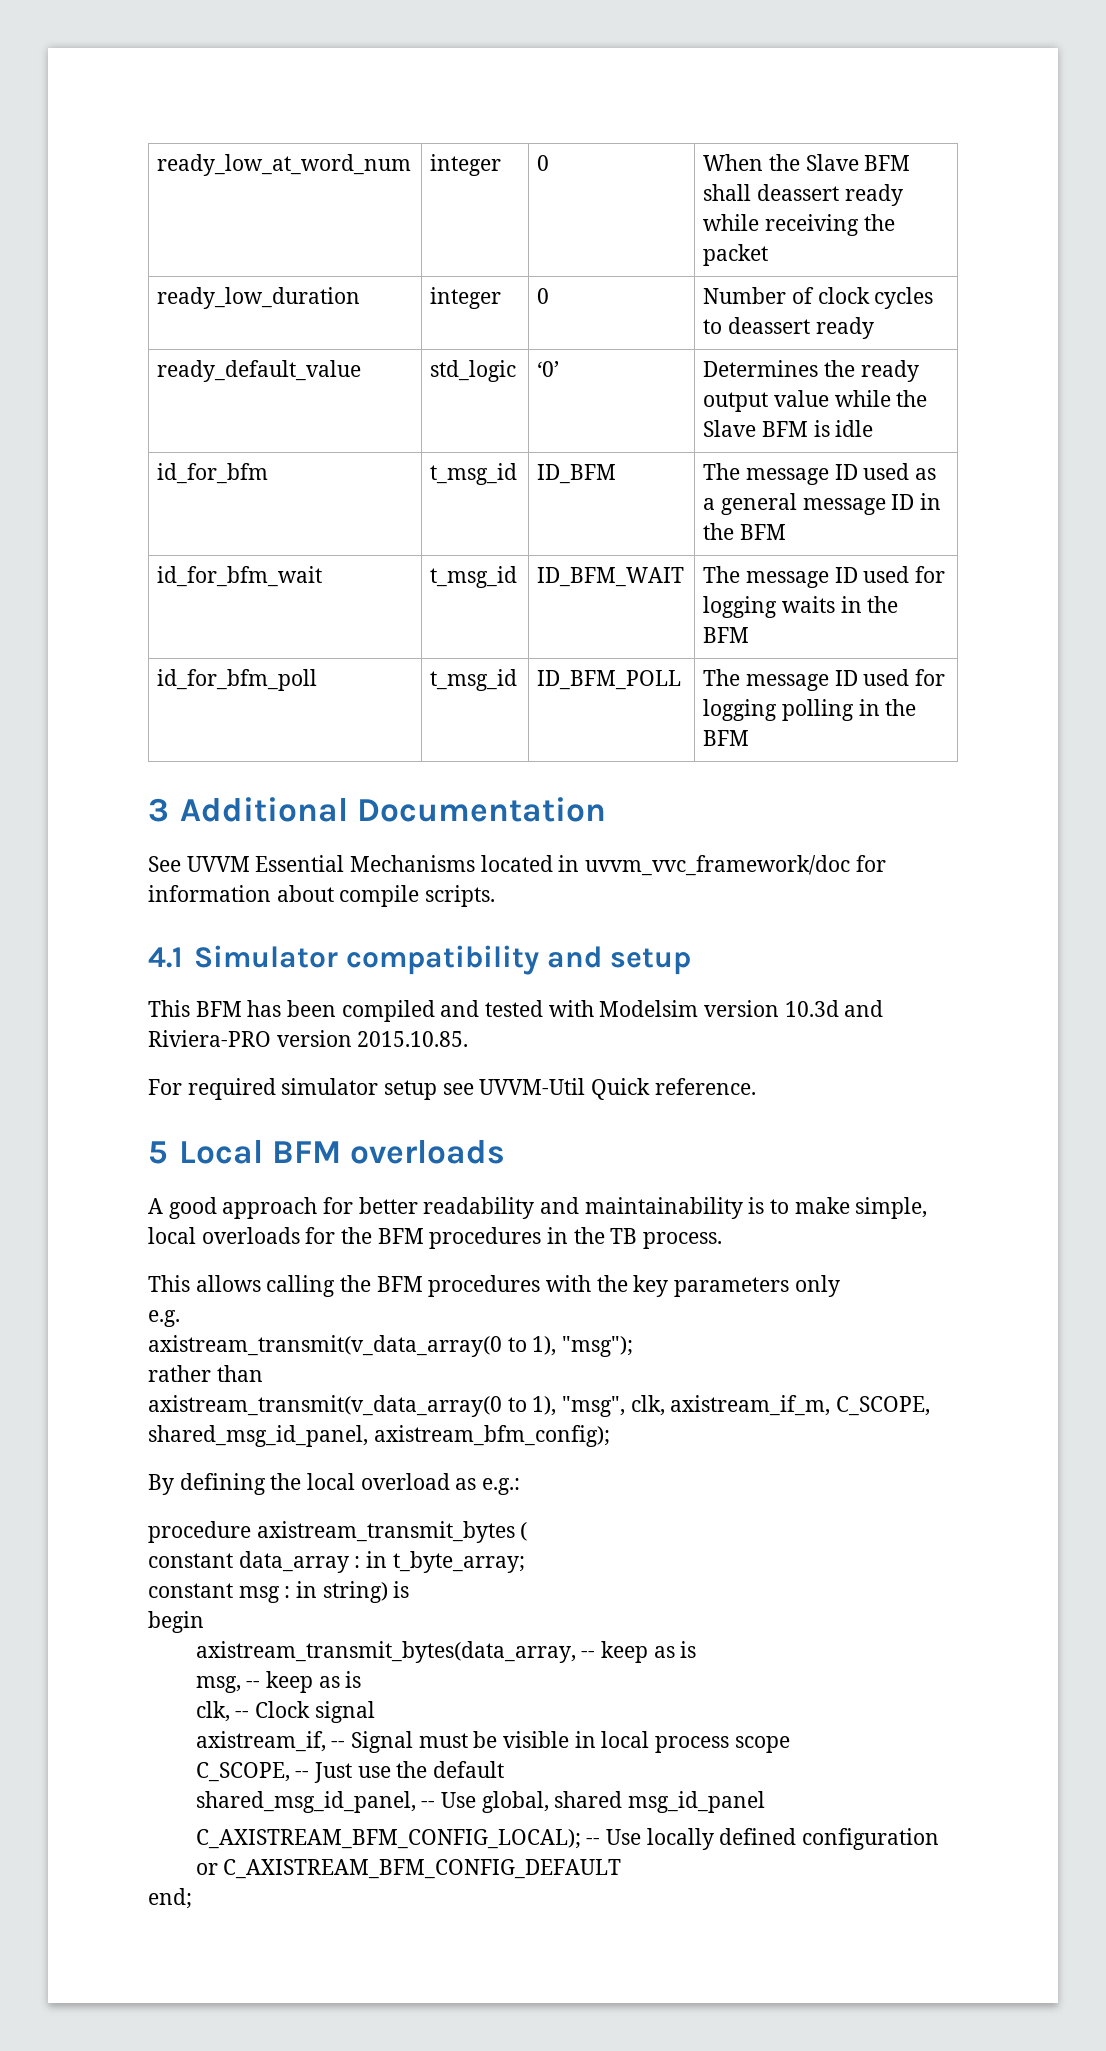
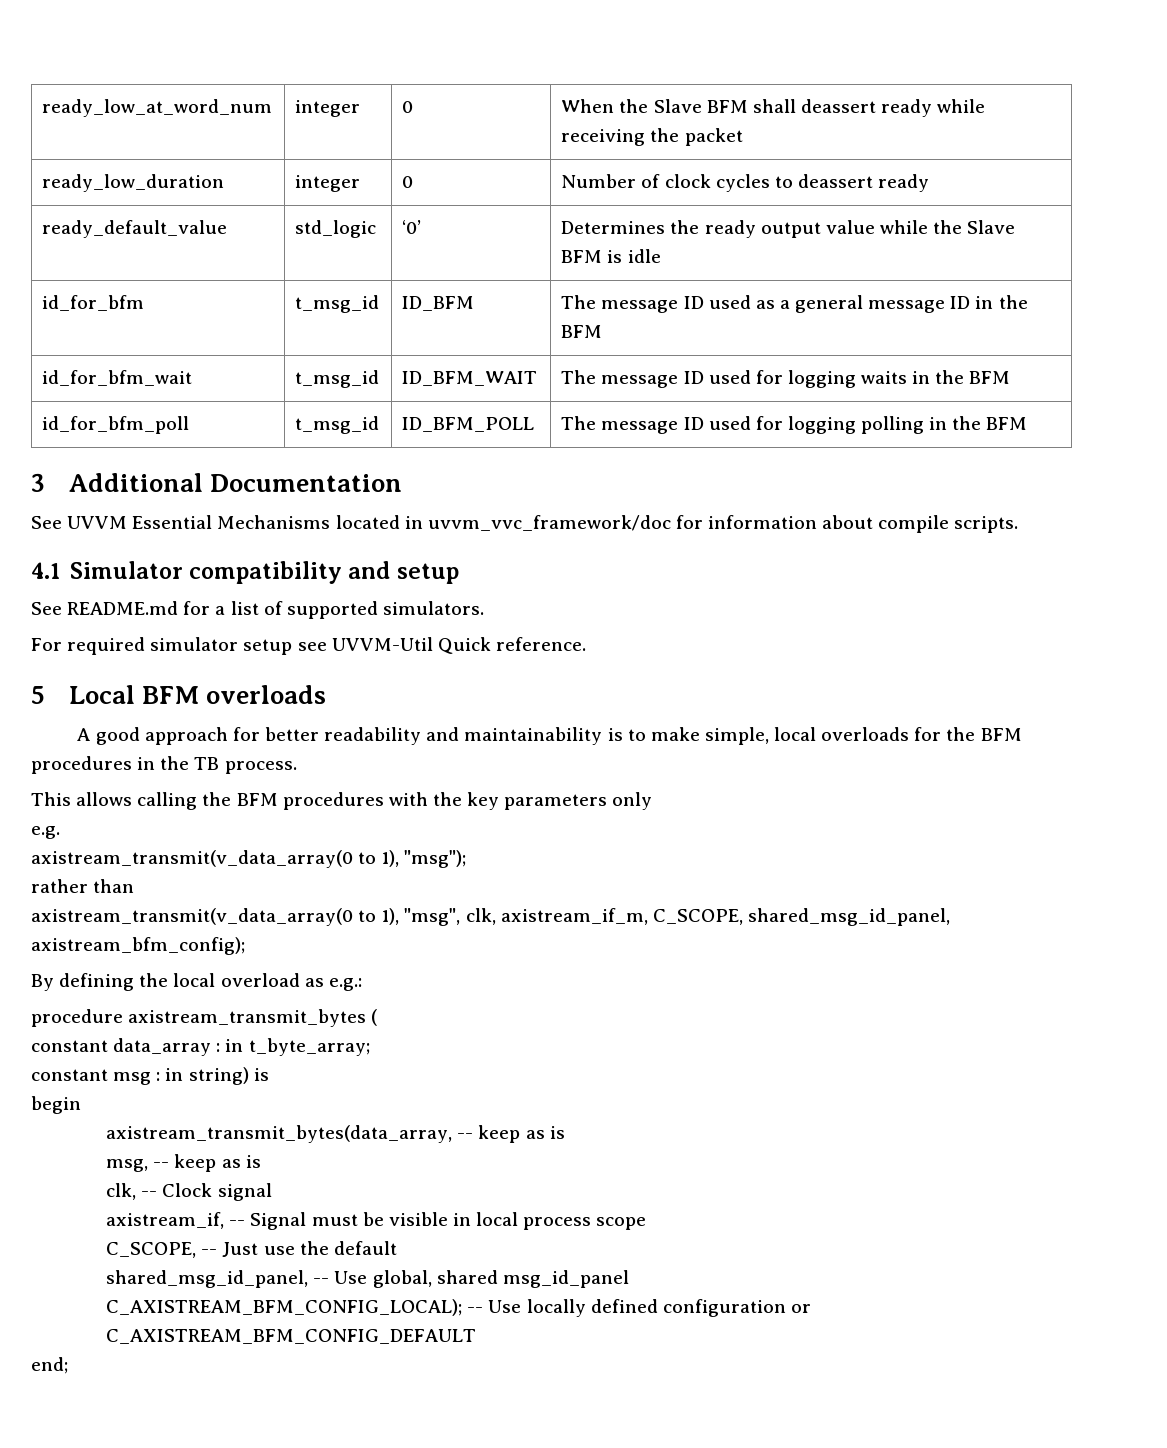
- This BFM has been compiled and tested with Modelsim version 10.3d and Riviera-PRO version 2015.10.85.
+ See README.md for a list of supported simulators.

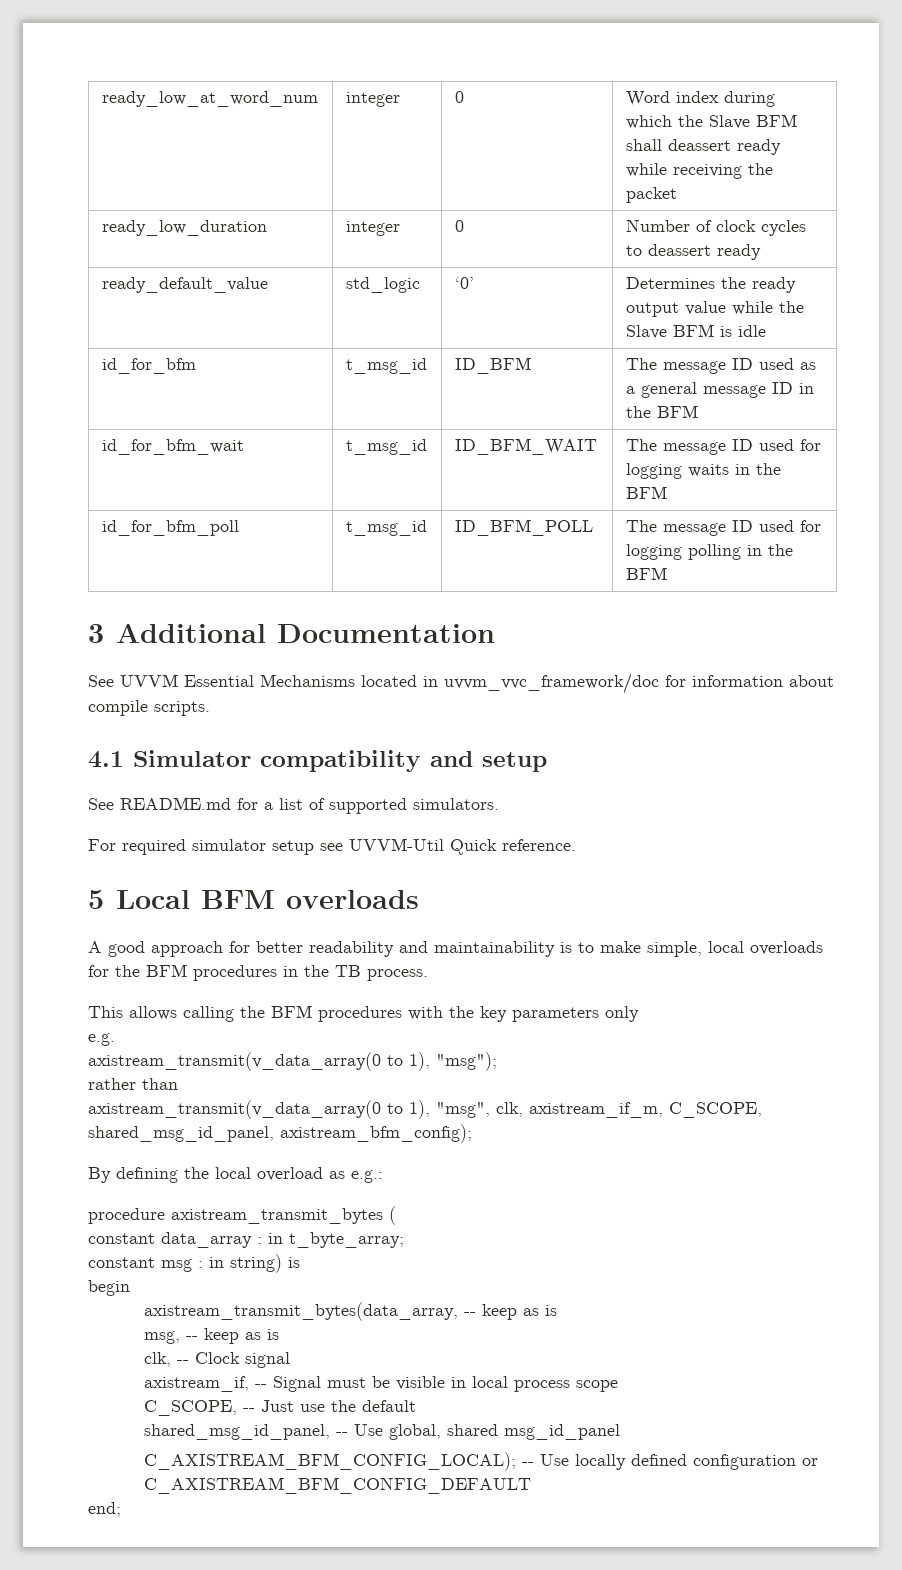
- ready_low_at_word_num | integer | 0 | When the Slave BFM shall deassert ready while receiving the packet
+ ready_low_at_word_num | integer | 0 | Word index during which the Slave BFM shall deassert ready while receiving the packet

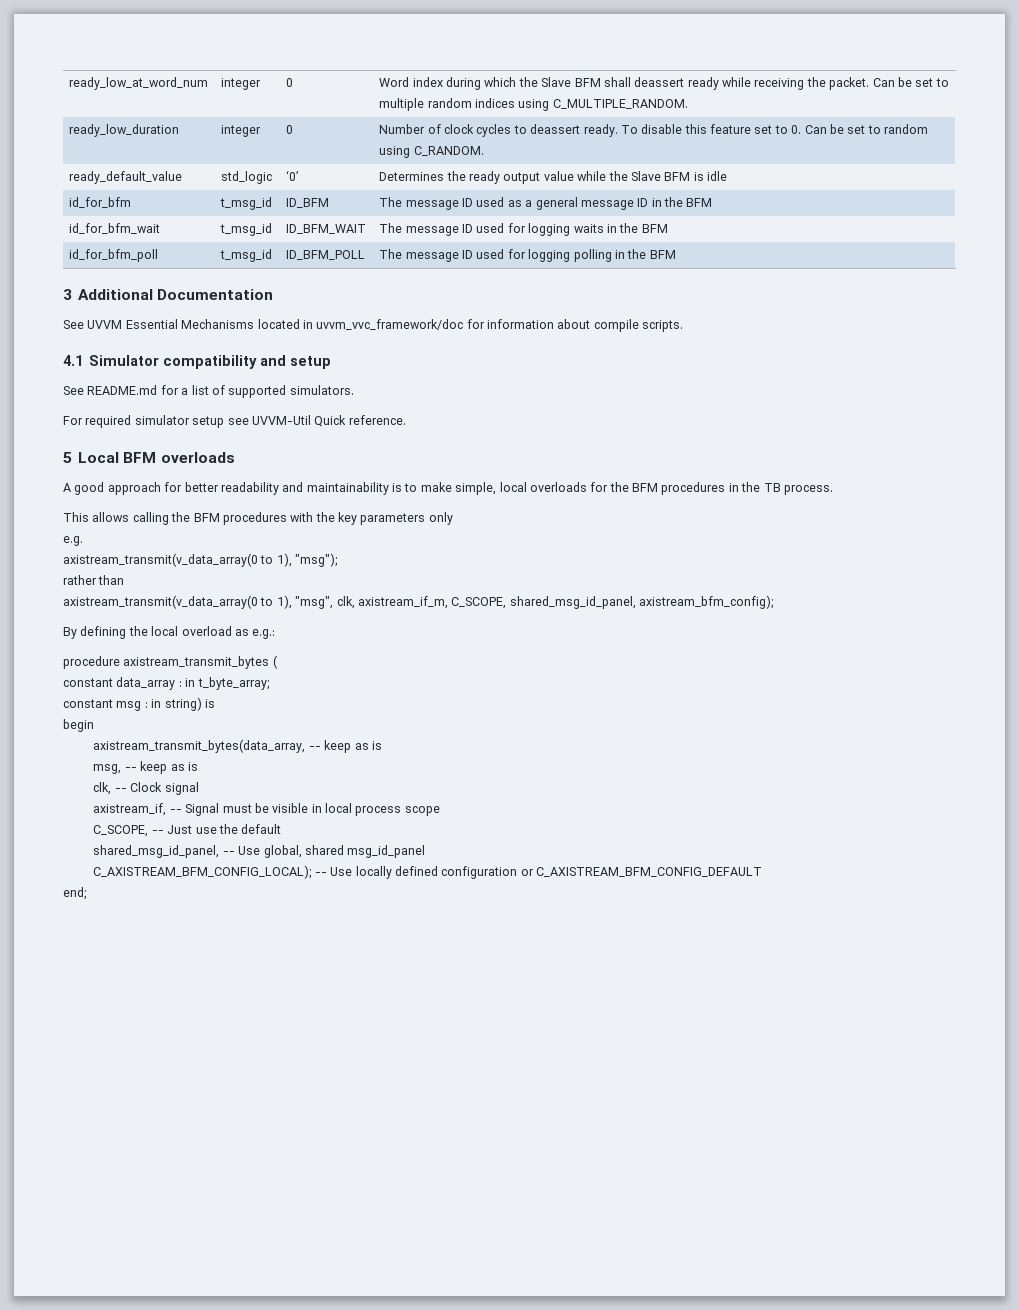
- ready_low_at_word_num | integer | 0 | Word index during which the Slave BFM shall deassert ready while receiving the packet
+ ready_low_at_word_num | integer | 0 | Word index during which the Slave BFM shall deassert ready while receiving the packet. Can be set to multiple random indices using C_MULTIPLE_RANDOM.
- ready_low_duration | integer | 0 | Number of clock cycles to deassert ready
+ ready_low_duration | integer | 0 | Number of clock cycles to deassert ready. To disable this feature set to 0. Can be set to random using C_RANDOM.

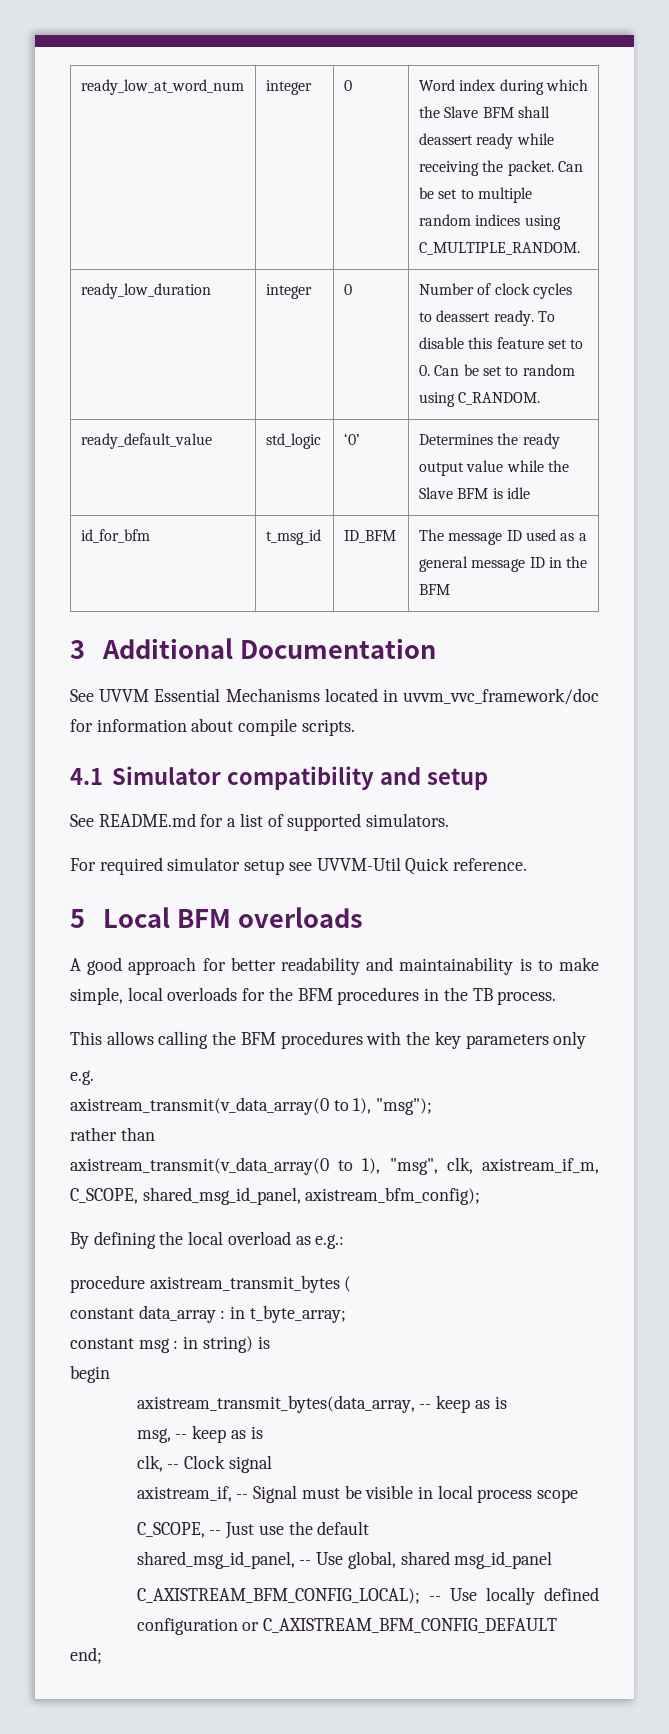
- id_for_bfm_wait | t_msg_id | ID_BFM_WAIT | The message ID used for logging waits in the BFM
- id_for_bfm_poll | t_msg_id | ID_BFM_POLL | The message ID used for logging polling in the BFM

